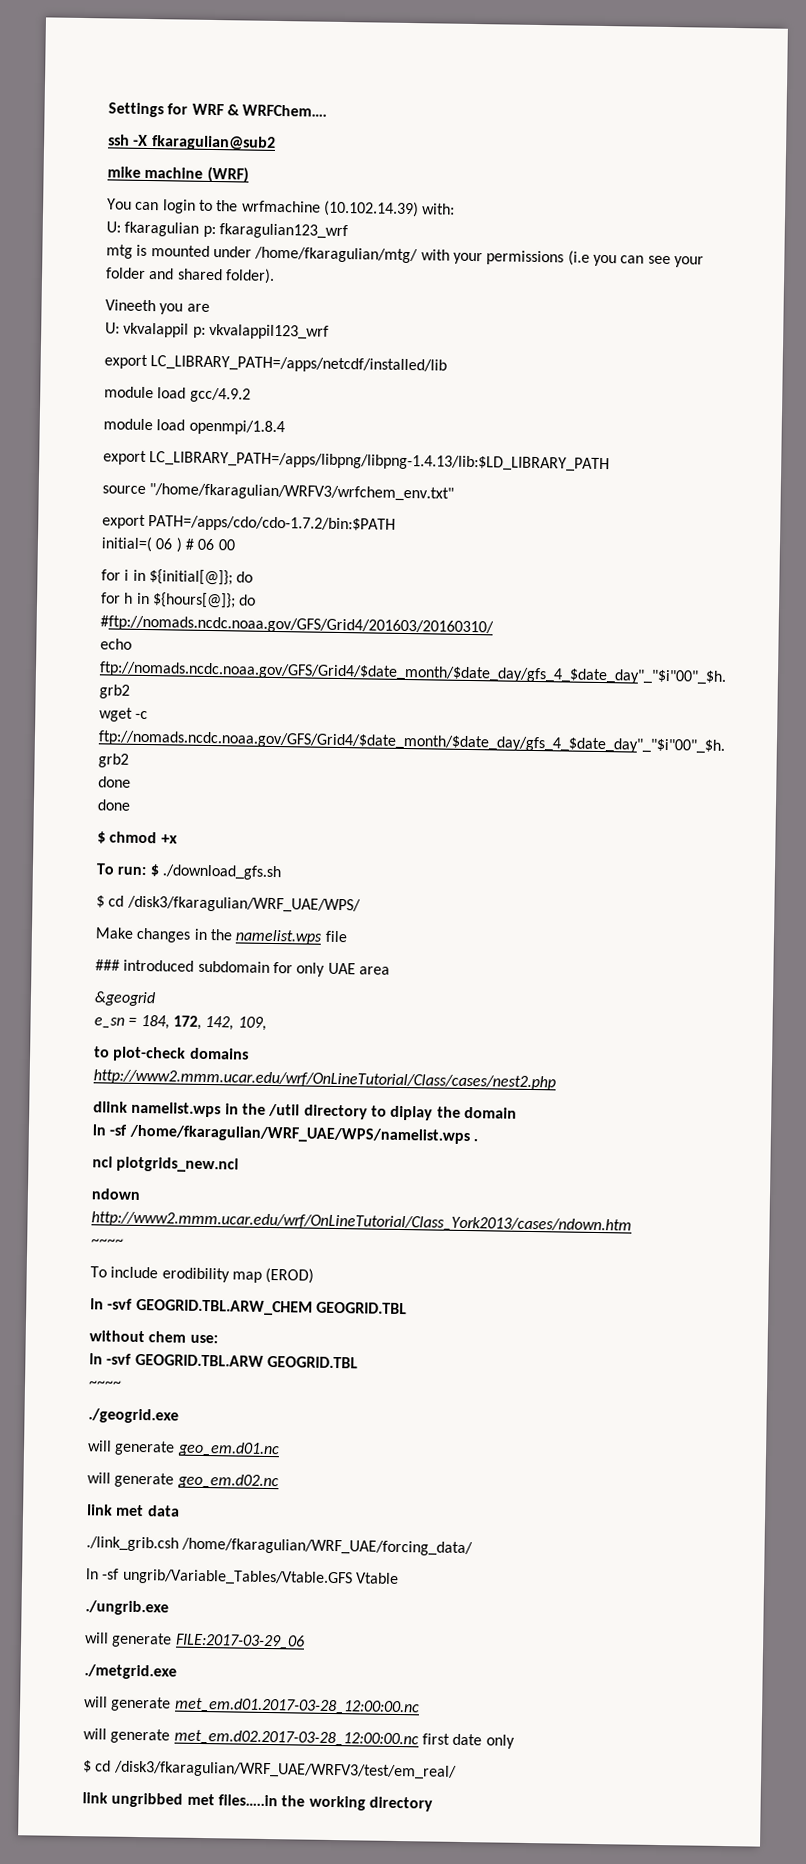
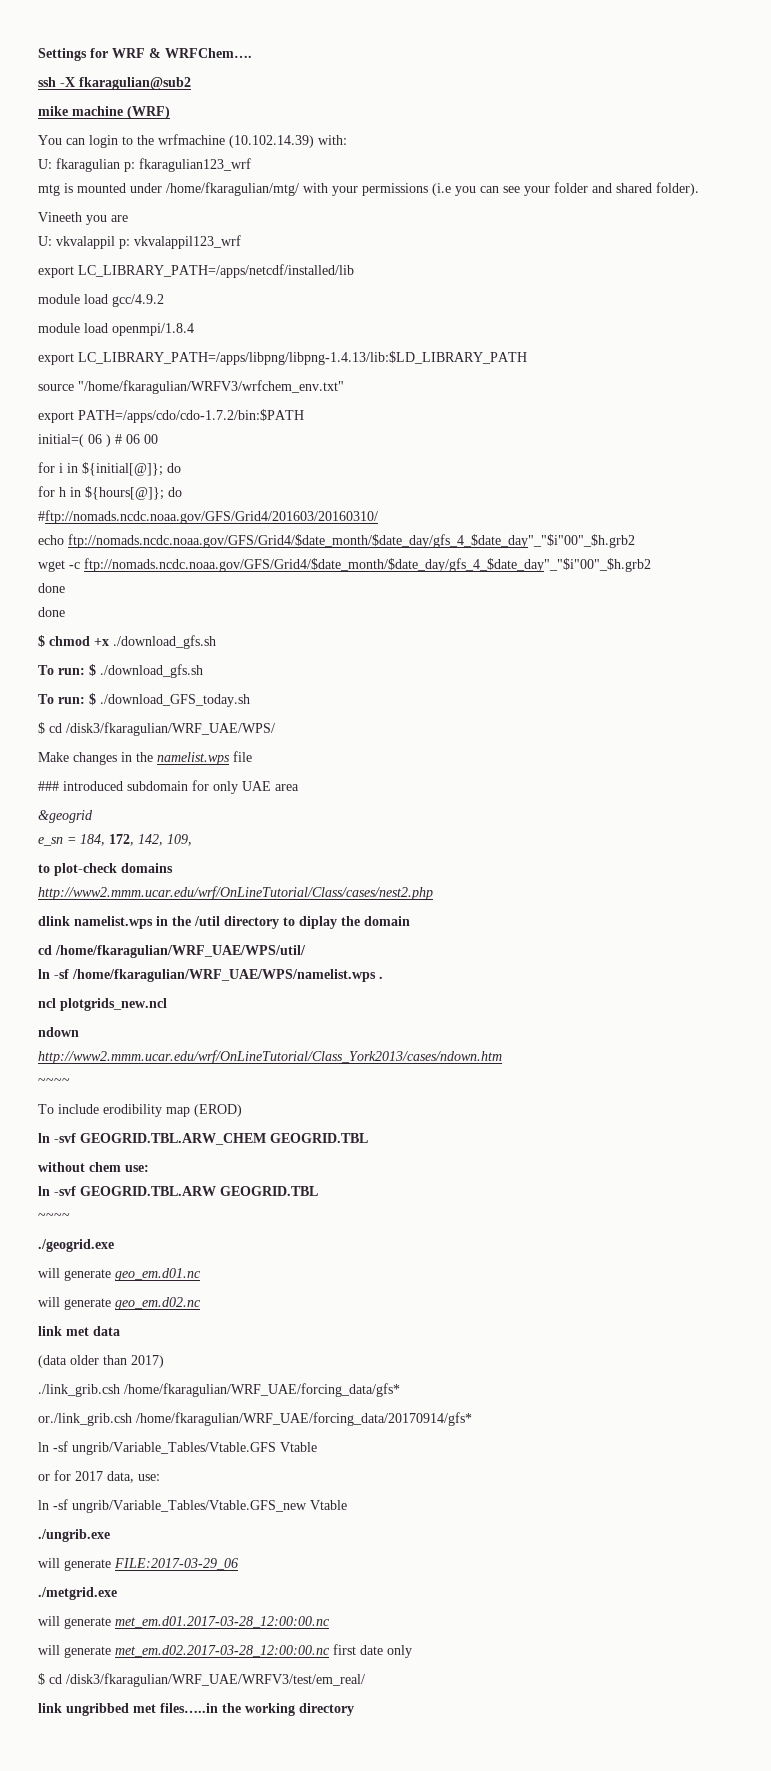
- $ chmod +x
+ $ chmod +x ./download_gfs.sh
+ To run: $ ./download_GFS_today.sh
+ cd /home/fkaragulian/WRF_UAE/WPS/util/
- ./link_grib.csh /home/fkaragulian/WRF_UAE/forcing_data/
+ (data older than 2017)
+ ./link_grib.csh /home/fkaragulian/WRF_UAE/forcing_data/gfs*
+ or./link_grib.csh /home/fkaragulian/WRF_UAE/forcing_data/20170914/gfs*
  ln -sf ungrib/Variable_Tables/Vtable.GFS Vtable
+ or for 2017 data, use:
+ ln -sf ungrib/Variable_Tables/Vtable.GFS_new Vtable

